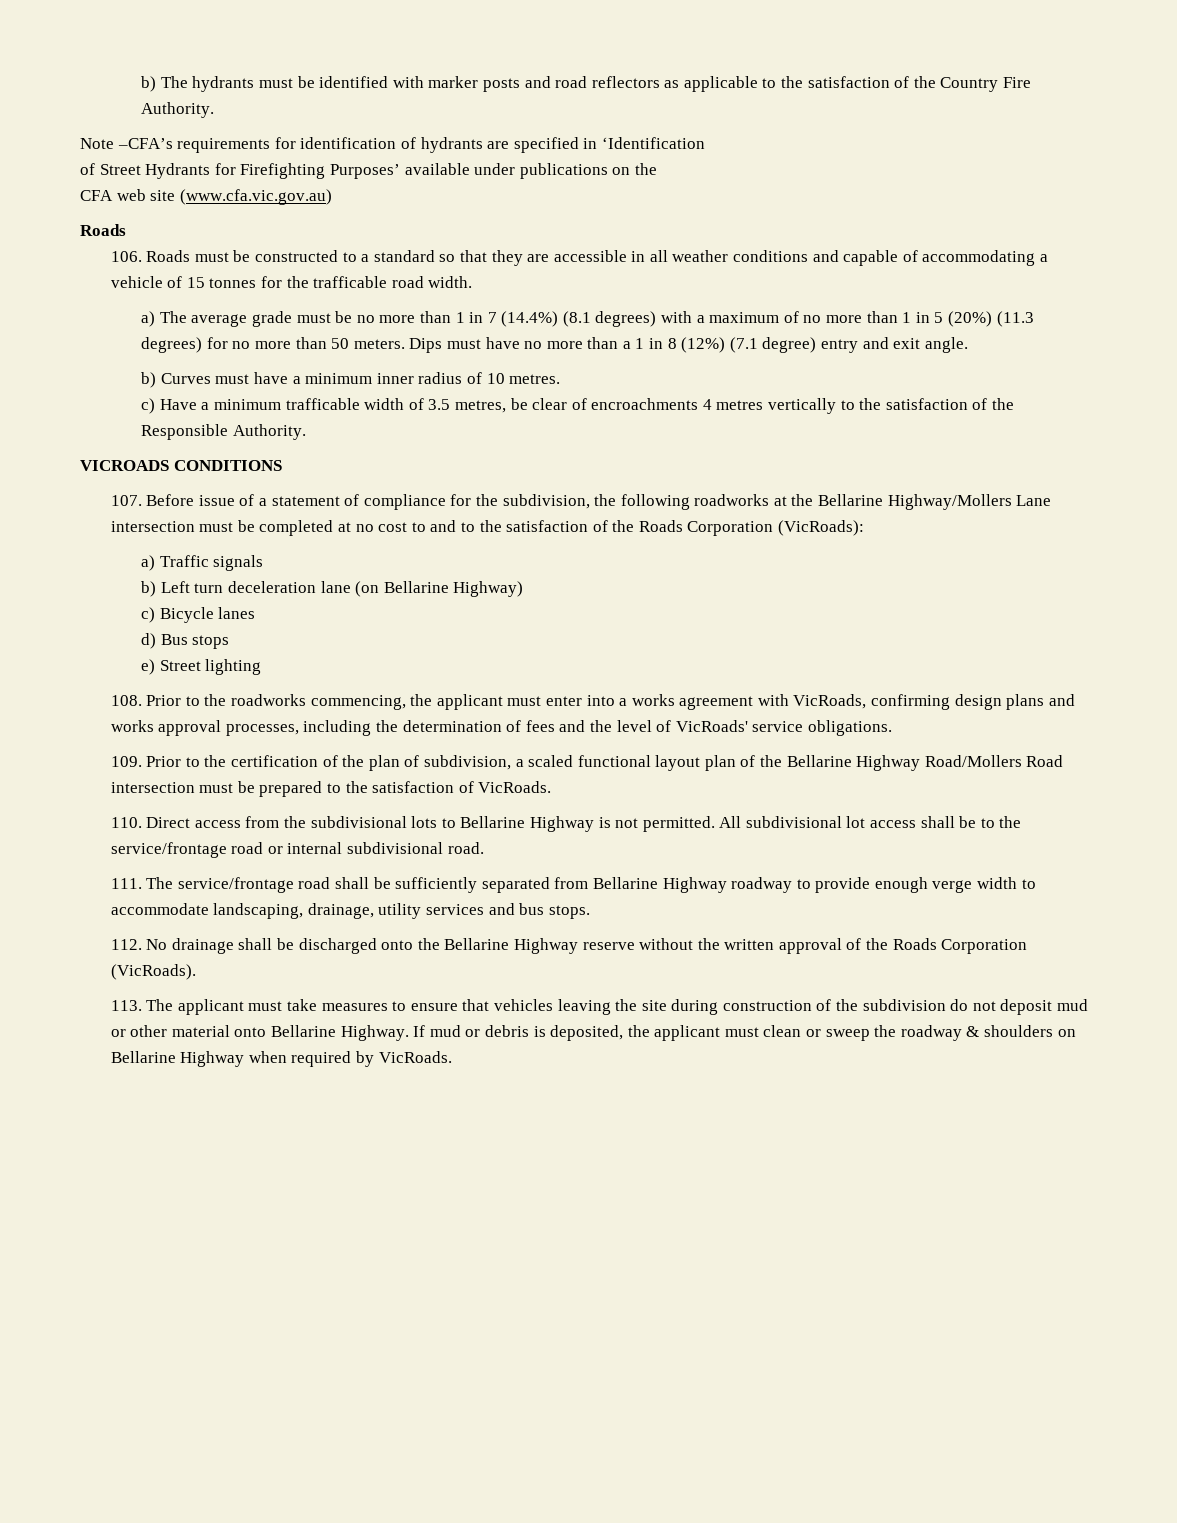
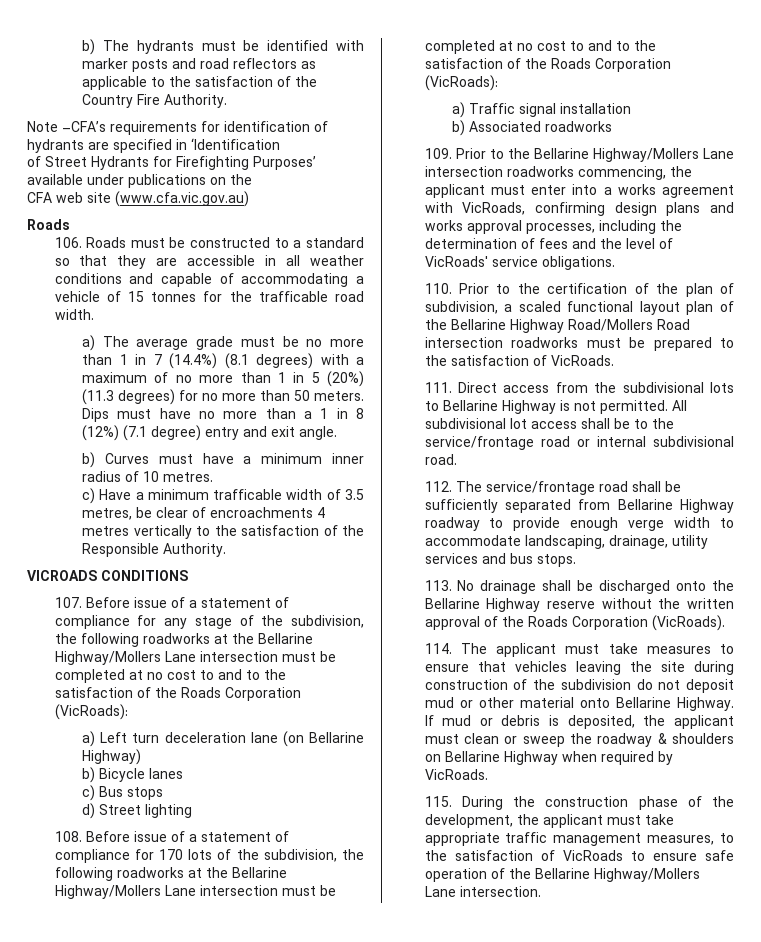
- 107. Before issue of a statement of compliance for the subdivision, the following roadworks at the Bellarine Highway/Mollers Lane intersection must be completed at no cost to and to the satisfaction of the Roads Corporation (VicRoads):
+ 107. Before issue of a statement of compliance for any stage of the subdivision, the following roadworks at the Bellarine Highway/Mollers Lane intersection must be completed at no cost to and to the satisfaction of the Roads Corporation (VicRoads):
+ a) Left turn deceleration lane (on Bellarine Highway)
+ b) Bicycle lanes
+ c) Bus stops
+ d) Street lighting
+ 108. Before issue of a statement of compliance for 170 lots of the subdivision, the following roadworks at the Bellarine Highway/Mollers Lane intersection must be completed at no cost to and to the satisfaction of the Roads Corporation (VicRoads):
- a) Traffic signals
- b) Left turn deceleration lane (on Bellarine Highway)
- c) Bicycle lanes
- d) Bus stops
- e) Street lighting
- 108. Prior to the roadworks commencing, the applicant must enter into a works agreement with VicRoads, confirming design plans and works approval processes, including the determination of fees and the level of VicRoads' service obligations.
+ a) Traffic signal installation
+ b) Associated roadworks
+ 109. Prior to the Bellarine Highway/Mollers Lane intersection roadworks commencing, the applicant must enter into a works agreement with VicRoads, confirming design plans and works approval processes, including the determination of fees and the level of VicRoads' service obligations.
- 109. Prior to the certification of the plan of subdivision, a scaled functional layout plan of the Bellarine Highway Road/Mollers Road intersection must be prepared to the satisfaction of VicRoads.
+ 110. Prior to the certification of the plan of subdivision, a scaled functional layout plan of the Bellarine Highway Road/Mollers Road intersection roadworks must be prepared to the satisfaction of VicRoads.
- 110. Direct access from the subdivisional lots to Bellarine Highway is not permitted.
+ 111. Direct access from the subdivisional lots to Bellarine Highway is not permitted.
- 111. The service/frontage road shall be sufficiently separated from Bellarine Highway roadway to provide enough verge width to accommodate landscaping, drainage, utility services and bus stops.
+ 112. The service/frontage road shall be sufficiently separated from Bellarine Highway roadway to provide enough verge width to accommodate landscaping, drainage, utility services and bus stops.
- 112. No drainage shall be discharged onto the Bellarine Highway reserve without the written approval of the Roads Corporation (VicRoads).
+ 113. No drainage shall be discharged onto the Bellarine Highway reserve without the written approval of the Roads Corporation (VicRoads).
- 113. The applicant must take measures to ensure that vehicles leaving the site during construction of the subdivision do not deposit mud or other material onto Bellarine Highway.
+ 114. The applicant must take measures to ensure that vehicles leaving the site during construction of the subdivision do not deposit mud or other material onto Bellarine Highway.
+ 115. During the construction phase of the development, the applicant must take appropriate traffic management measures, to the satisfaction of VicRoads to ensure safe operation of the Bellarine Highway/Mollers Lane intersection.

